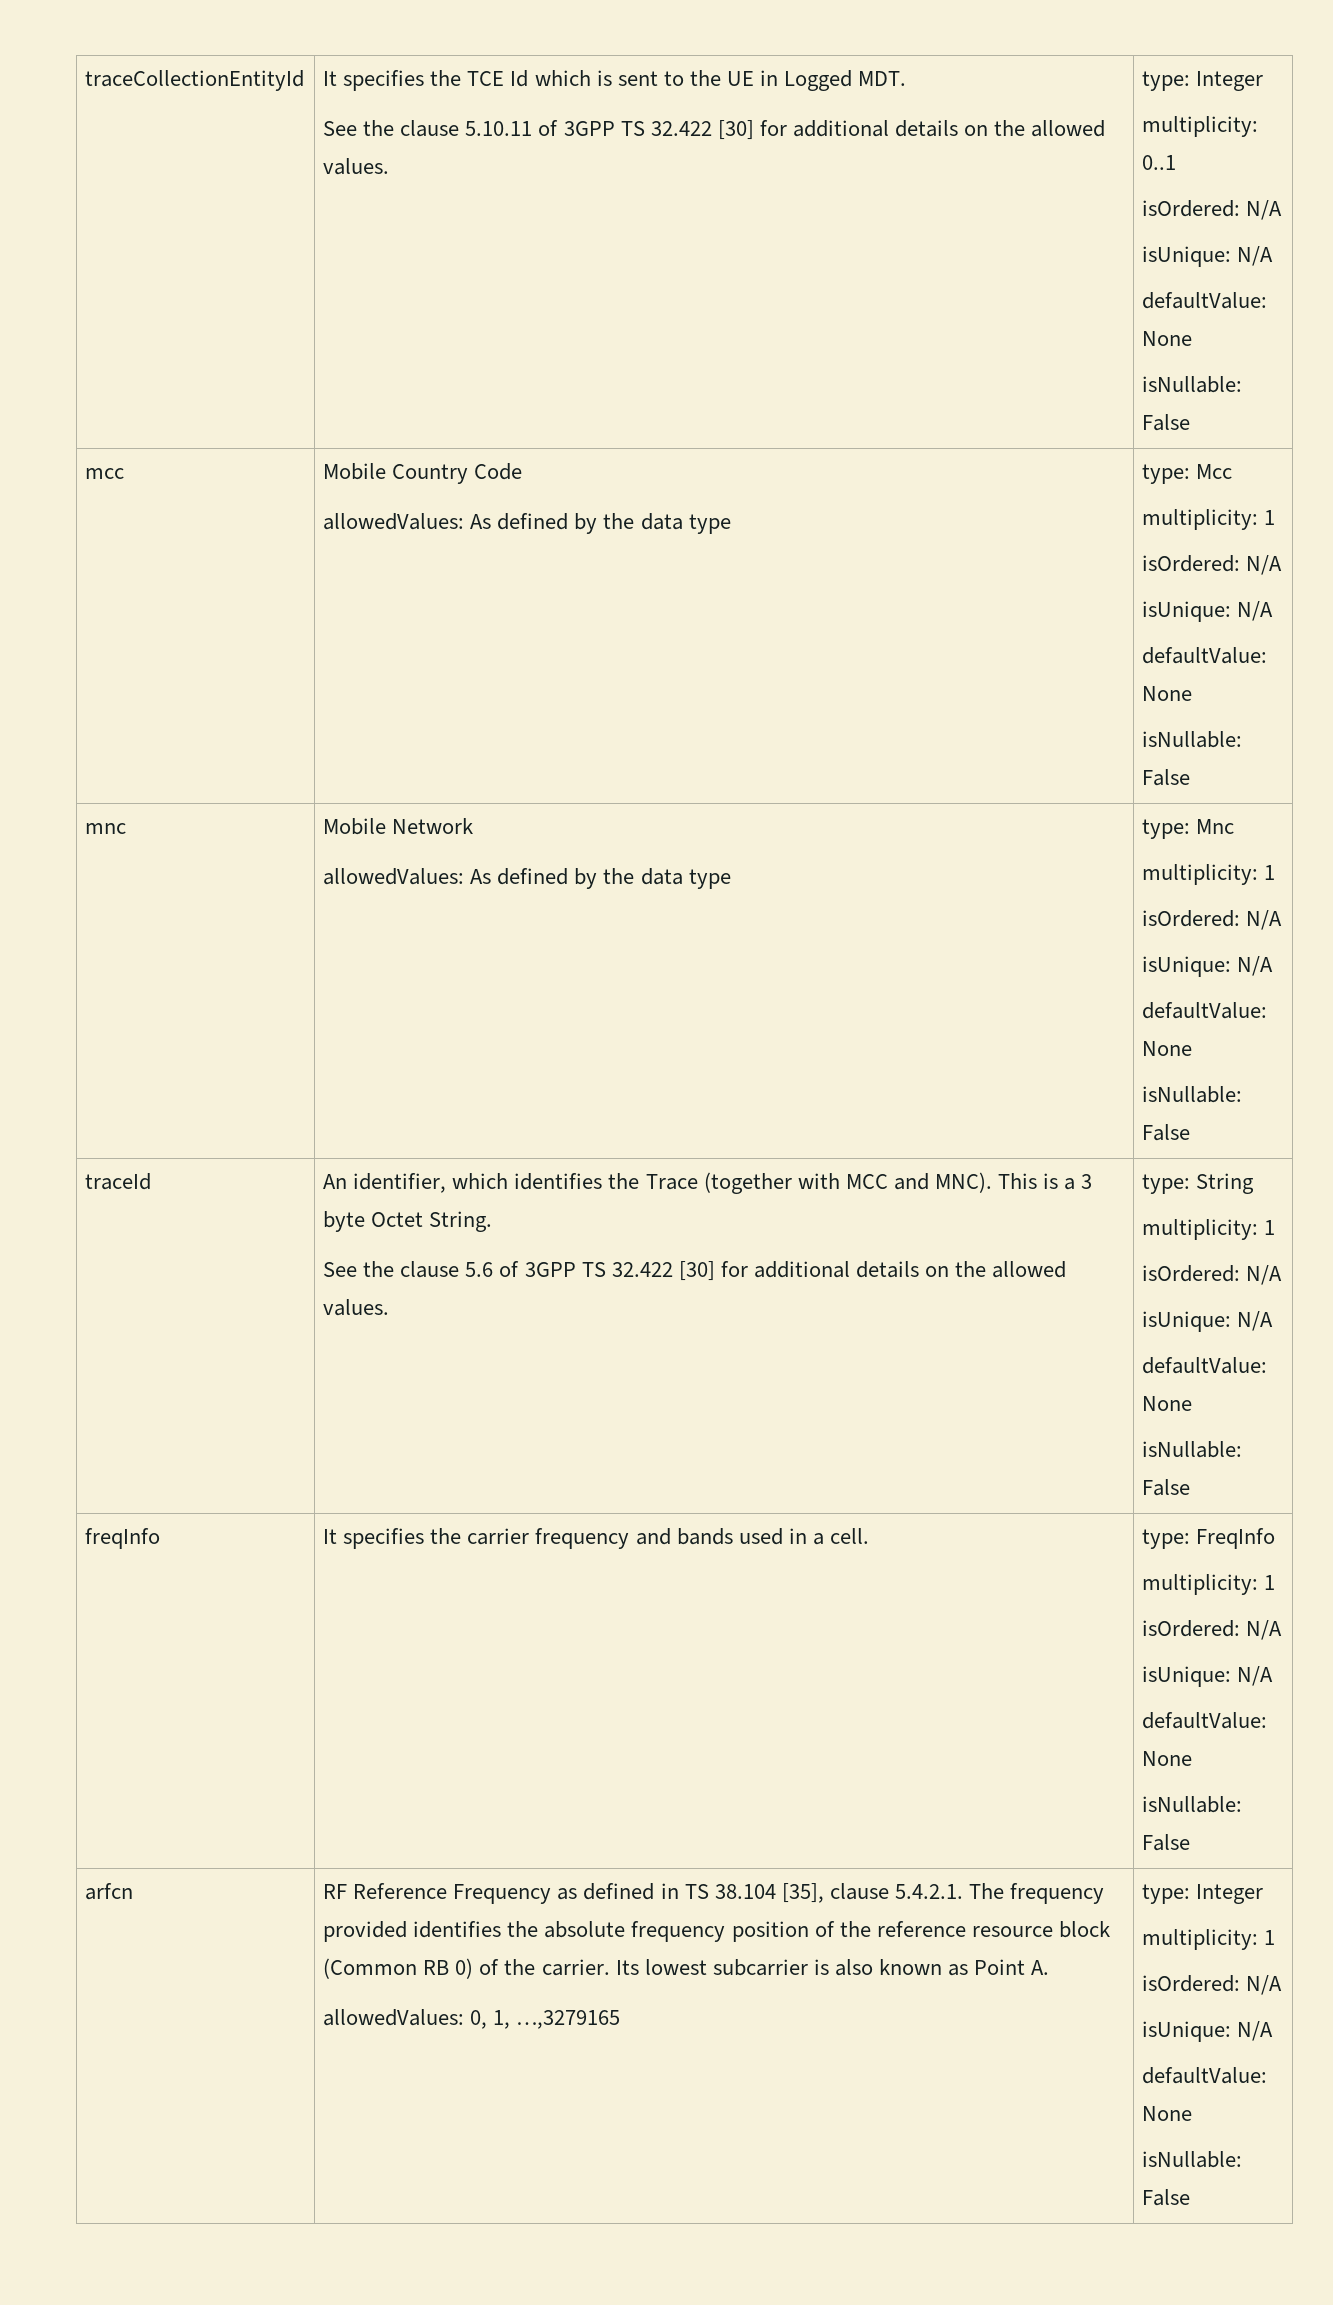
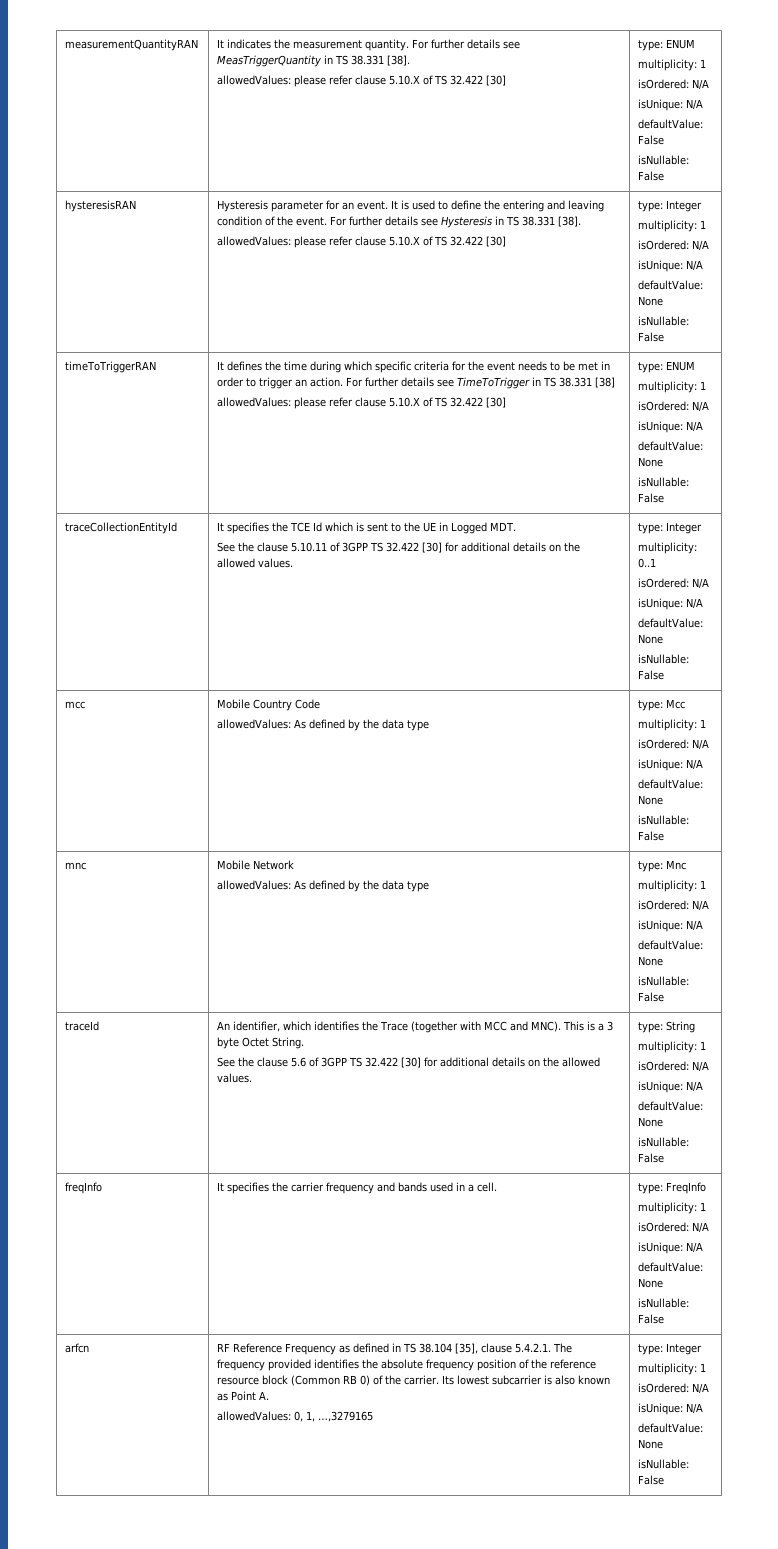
+ measurementQuantityRAN | It indicates the measurement quantity. For further details see MeasTriggerQuantity in TS 38.331 [38].
+ allowedValues: please refer clause 5.10.X of TS 32.422 [30] | type: ENUM
+ multiplicity: 1
+ isOrdered: N/A
+ isUnique: N/A
+ defaultValue: False
+ isNullable: False
+ hysteresisRAN | Hysteresis parameter for an event. It is used to define the entering and leaving condition of the event. For further details see Hysteresis in TS 38.331 [38].
+ allowedValues: please refer clause 5.10.X of TS 32.422 [30] | type: Integer
+ multiplicity: 1
+ isOrdered: N/A
+ isUnique: N/A
+ defaultValue: None
+ isNullable: False
+ timeToTriggerRAN | It defines the time during which specific criteria for the event needs to be met in order to trigger an action. For further details see TimeToTrigger in TS 38.331 [38]
+ allowedValues: please refer clause 5.10.X of TS 32.422 [30] | type: ENUM
+ multiplicity: 1
+ isOrdered: N/A
+ isUnique: N/A
+ defaultValue: None
+ isNullable: False

